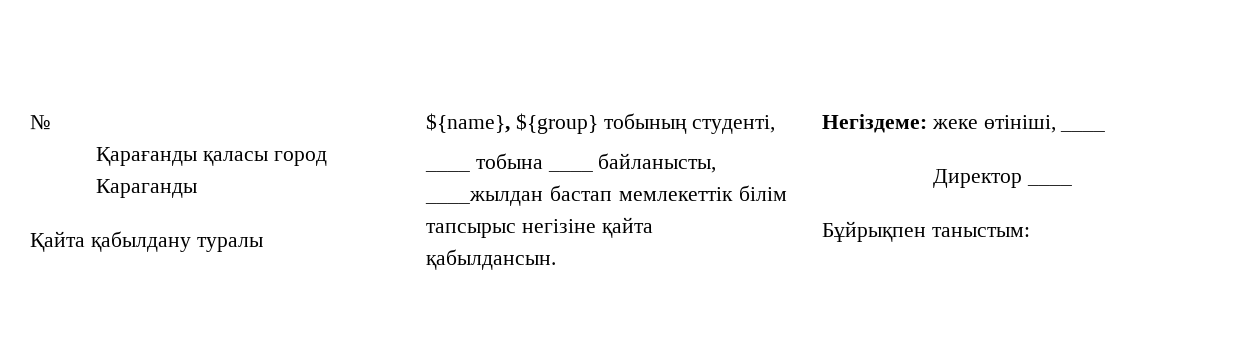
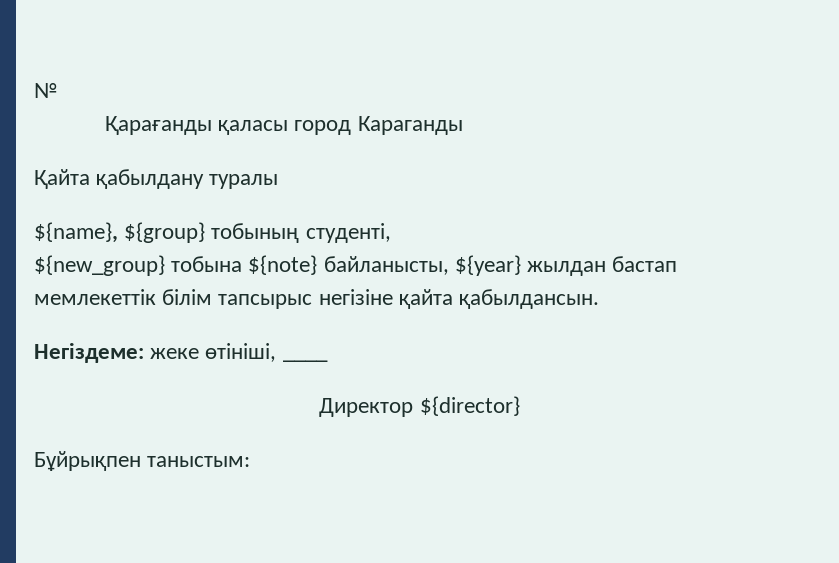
- ____ тобына ____ байланысты, ____жылдан бастап мемлекеттік білім тапсырыс негізіне қайта қабылдансын.
+ ${new_group} тобына ${note} байланысты, ${year} жылдан бастап мемлекеттік білім тапсырыс негізіне қайта қабылдансын.
- Директор ____
+ Директор ${director}

